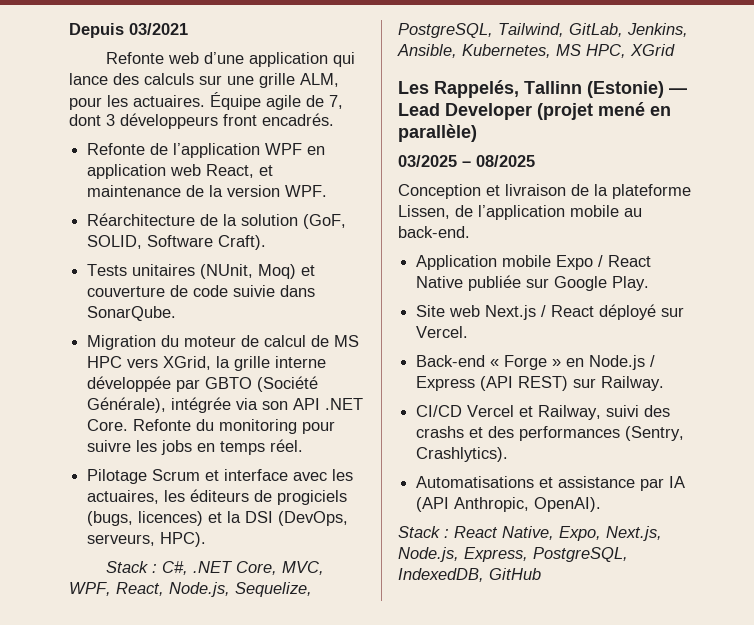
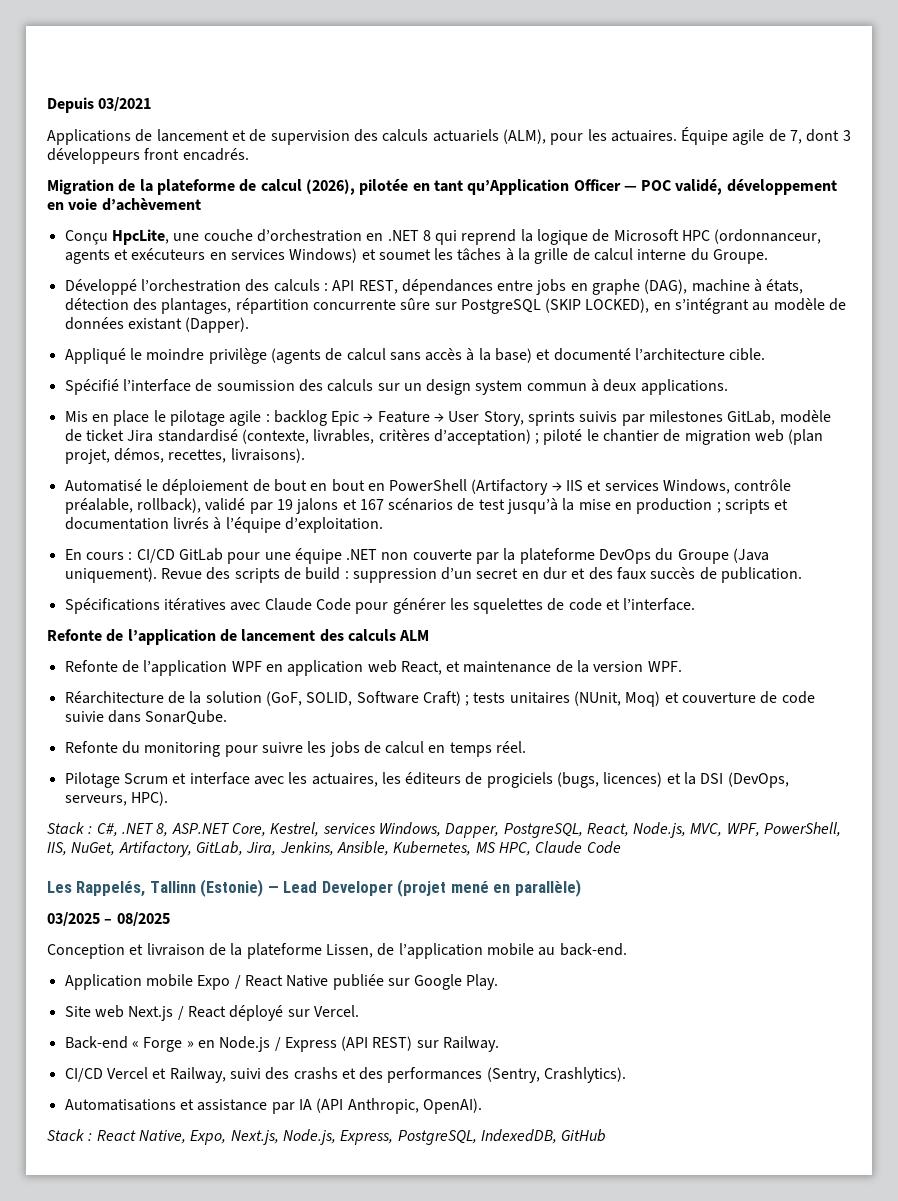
- Refonte web d’une application qui lance des calculs sur une grille ALM, pour les actuaires.
+ Applications de lancement et de supervision des calculs actuariels (ALM), pour les actuaires.
+ Migration de la plateforme de calcul (2026), pilotée en tant qu’Application Officer — POC validé, développement en voie d’achèvement
+ Conçu HpcLite, une couche d’orchestration en .NET 8 qui reprend la logique de Microsoft HPC (ordonnanceur, agents et exécuteurs en services Windows) et soumet les tâches à la grille de calcul interne du Groupe.
+ Développé l’orchestration des calculs : API REST, dépendances entre jobs en graphe (DAG), machine à états, détection des plantages, répartition concurrente sûre sur PostgreSQL (SKIP LOCKED), en s’intégrant au modèle de données existant (Dapper).
+ Appliqué le moindre privilège (agents de calcul sans accès à la base) et documenté l’architecture cible.
+ Spécifié l’interface de soumission des calculs sur un design system commun à deux applications.
+ Mis en place le pilotage agile : backlog Epic → Feature → User Story, sprints suivis par milestones GitLab, modèle de ticket Jira standardisé (contexte, livrables, critères d’acceptation) ; piloté le chantier de migration web (plan projet, démos, recettes, livraisons).
+ Automatisé le déploiement de bout en bout en PowerShell (Artifactory → IIS et services Windows, contrôle préalable, rollback), validé par 19 jalons et 167 scénarios de test jusqu’à la mise en production ; scripts et documentation livrés à l’équipe d’exploitation.
+ En cours : CI/CD GitLab pour une équipe .NET non couverte par la plateforme DevOps du Groupe (Java uniquement). Revue des scripts de build : suppression d’un secret en dur et des faux succès de publication.
+ Spécifications itératives avec Claude Code pour générer les squelettes de code et l’interface.
+ Refonte de l’application de lancement des calculs ALM
- Réarchitecture de la solution (GoF, SOLID, Software Craft).
- Tests unitaires (NUnit, Moq) et couverture de code suivie dans SonarQube.
+ Réarchitecture de la solution (GoF, SOLID, Software Craft) ; tests unitaires (NUnit, Moq) et couverture de code suivie dans SonarQube.
- Migration du moteur de calcul de MS HPC vers XGrid, la grille interne développée par GBTO (Société Générale), intégrée via son API .NET Core. Refonte du monitoring pour suivre les jobs en temps réel.
+ Refonte du monitoring pour suivre les jobs de calcul en temps réel.
- Stack : C#, .NET Core, MVC, WPF, React, Node.js, Sequelize, PostgreSQL, Tailwind, GitLab, Jenkins, Ansible, Kubernetes, MS HPC, XGrid
+ Stack : C#, .NET 8, ASP.NET Core, Kestrel, services Windows, Dapper, PostgreSQL, React, Node.js, MVC, WPF, PowerShell, IIS, NuGet, Artifactory, GitLab, Jira, Jenkins, Ansible, Kubernetes, MS HPC, Claude Code

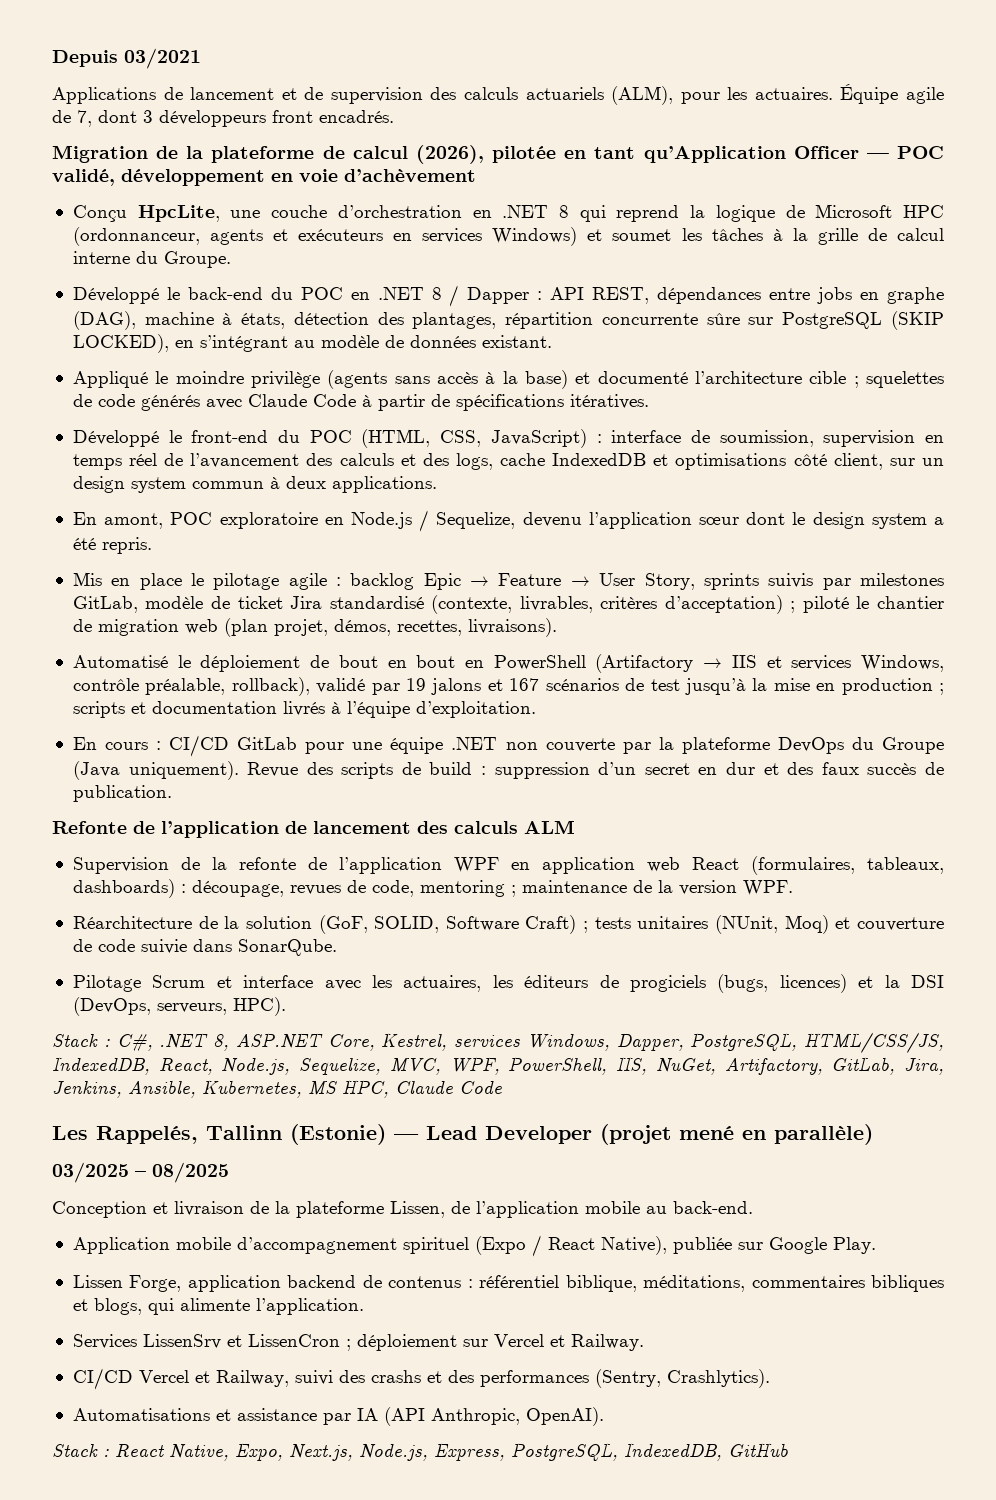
- Développé l’orchestration des calculs : API REST, dépendances entre jobs en graphe (DAG), machine à états, détection des plantages, répartition concurrente sûre sur PostgreSQL (SKIP LOCKED), en s’intégrant au modèle de données existant (Dapper).
+ Développé le back-end du POC en .NET 8 / Dapper : API REST, dépendances entre jobs en graphe (DAG), machine à états, détection des plantages, répartition concurrente sûre sur PostgreSQL (SKIP LOCKED), en s’intégrant au modèle de données existant.
- Appliqué le moindre privilège (agents de calcul sans accès à la base) et documenté l’architecture cible.
- Spécifié l’interface de soumission des calculs sur un design system commun à deux applications.
+ Appliqué le moindre privilège (agents sans accès à la base) et documenté l’architecture cible ; squelettes de code générés avec Claude Code à partir de spécifications itératives.
+ Développé le front-end du POC (HTML, CSS, JavaScript) : interface de soumission, supervision en temps réel de l’avancement des calculs et des logs, cache IndexedDB et optimisations côté client, sur un design system commun à deux applications.
+ En amont, POC exploratoire en Node.js / Sequelize, devenu l’application sœur dont le design system a été repris.
- Spécifications itératives avec Claude Code pour générer les squelettes de code et l’interface.
- Refonte de l’application WPF en application web React, et maintenance de la version WPF.
+ Supervision de la refonte de l’application WPF en application web React (formulaires, tableaux, dashboards) : découpage, revues de code, mentoring ; maintenance de la version WPF.
- Refonte du monitoring pour suivre les jobs de calcul en temps réel.
- Stack : C#, .NET 8, ASP.NET Core, Kestrel, services Windows, Dapper, PostgreSQL, React, Node.js, MVC, WPF, PowerShell, IIS, NuGet, Artifactory, GitLab, Jira, Jenkins, Ansible, Kubernetes, MS HPC, Claude Code
+ Stack : C#, .NET 8, ASP.NET Core, Kestrel, services Windows, Dapper, PostgreSQL, HTML/CSS/JS, IndexedDB, React, Node.js, Sequelize, MVC, WPF, PowerShell, IIS, NuGet, Artifactory, GitLab, Jira, Jenkins, Ansible, Kubernetes, MS HPC, Claude Code
- Application mobile Expo / React Native publiée sur Google Play.
+ Application mobile d’accompagnement spirituel (Expo / React Native), publiée sur Google Play.
- Site web Next.js / React déployé sur Vercel.
- Back-end « Forge » en Node.js / Express (API REST) sur Railway.
+ Lissen Forge, application backend de contenus : référentiel biblique, méditations, commentaires bibliques et blogs, qui alimente l’application.
+ Services LissenSrv et LissenCron ; déploiement sur Vercel et Railway.

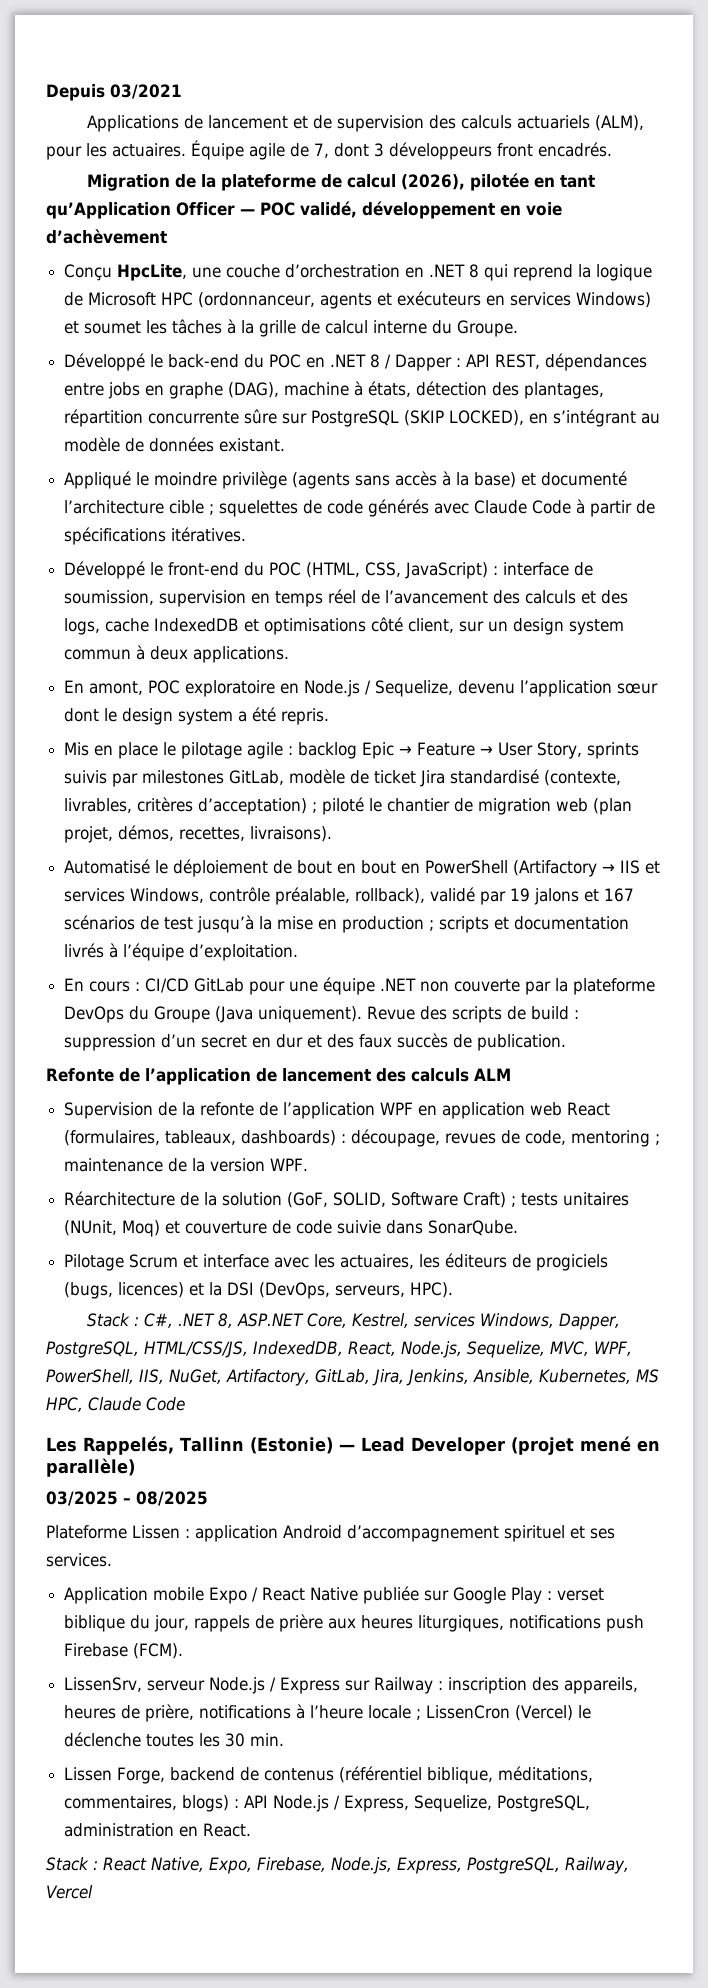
- Conception et livraison de la plateforme Lissen, de l’application mobile au back-end.
+ Plateforme Lissen : application Android d’accompagnement spirituel et ses services.
- Application mobile d’accompagnement spirituel (Expo / React Native), publiée sur Google Play.
+ Application mobile Expo / React Native publiée sur Google Play : verset biblique du jour, rappels de prière aux heures liturgiques, notifications push Firebase (FCM).
+ LissenSrv, serveur Node.js / Express sur Railway : inscription des appareils, heures de prière, notifications à l’heure locale ; LissenCron (Vercel) le déclenche toutes les 30 min.
- Lissen Forge, application backend de contenus : référentiel biblique, méditations, commentaires bibliques et blogs, qui alimente l’application.
- Services LissenSrv et LissenCron ; déploiement sur Vercel et Railway.
- CI/CD Vercel et Railway, suivi des crashs et des performances (Sentry, Crashlytics).
- Automatisations et assistance par IA (API Anthropic, OpenAI).
+ Lissen Forge, backend de contenus (référentiel biblique, méditations, commentaires, blogs) : API Node.js / Express, Sequelize, PostgreSQL, administration en React.
- Stack : React Native, Expo, Next.js, Node.js, Express, PostgreSQL, IndexedDB, GitHub
+ Stack : React Native, Expo, Firebase, Node.js, Express, PostgreSQL, Railway, Vercel

